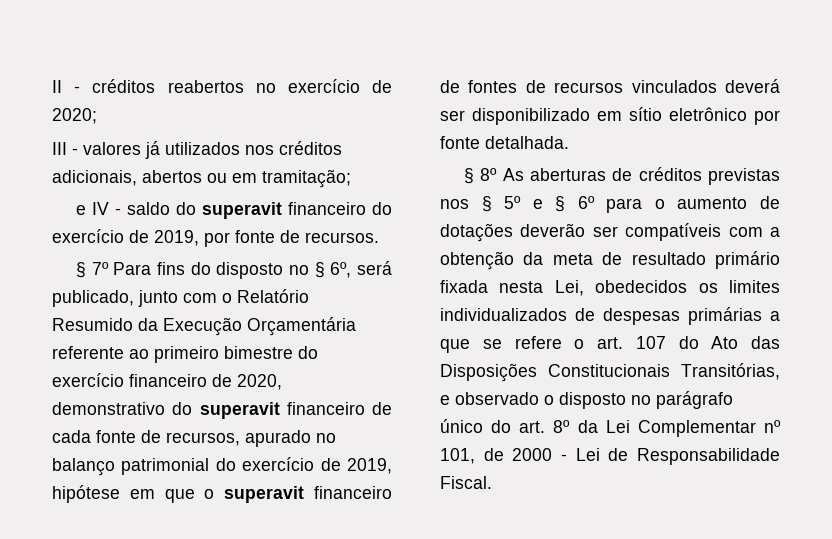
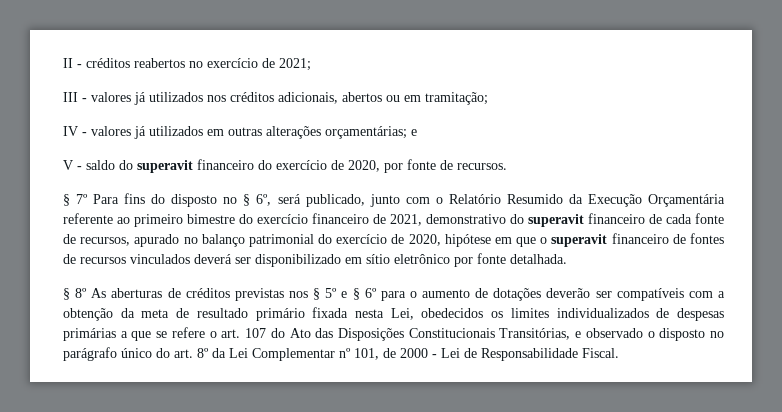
- II - créditos reabertos no exercício de 2020;
+ II - créditos reabertos no exercício de 2021;
- e IV - saldo do superavit financeiro do exercício de 2019, por fonte de recursos.
+ IV - valores já utilizados em outras alterações orçamentárias; e
+ V - saldo do superavit financeiro do exercício de 2020, por fonte de recursos.
- § 7º Para fins do disposto no § 6º, será publicado, junto com o Relatório Resumido da Execução Orçamentária referente ao primeiro bimestre do exercício financeiro de 2020, demonstrativo do superavit financeiro de cada fonte de recursos, apurado no balanço patrimonial do exercício de 2019, hipótese em que o superavit financeiro de fontes de recursos vinculados deverá ser disponibilizado em sítio eletrônico por fonte detalhada.
+ § 7º Para fins do disposto no § 6º, será publicado, junto com o Relatório Resumido da Execução Orçamentária referente ao primeiro bimestre do exercício financeiro de 2021, demonstrativo do superavit financeiro de cada fonte de recursos, apurado no balanço patrimonial do exercício de 2020, hipótese em que o superavit financeiro de fontes de recursos vinculados deverá ser disponibilizado em sítio eletrônico por fonte detalhada.

